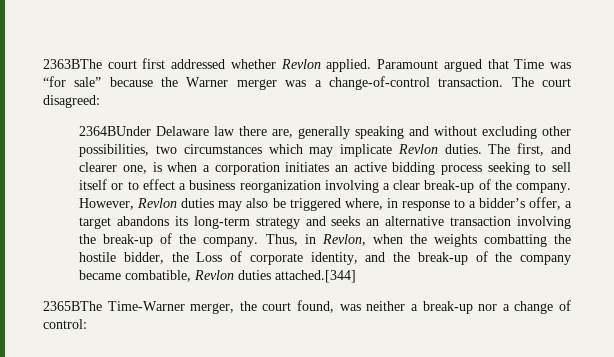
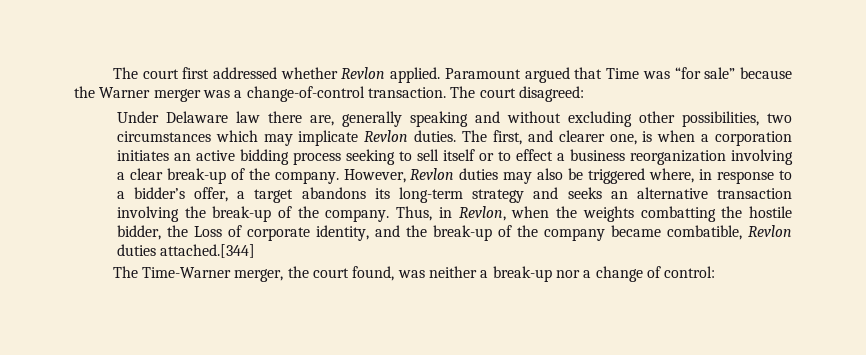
- 2363BThe court first addressed whether Revlon applied.
+ The court first addressed whether Revlon applied.
- 2364BUnder Delaware law there are, generally speaking and without excluding other possibilities, two circumstances which may implicate Revlon duties.
+ Under Delaware law there are, generally speaking and without excluding other possibilities, two circumstances which may implicate Revlon duties.
- 2365BThe Time-Warner merger, the court found, was neither a break-up nor a change of control:
+ The Time-Warner merger, the court found, was neither a break-up nor a change of control:

